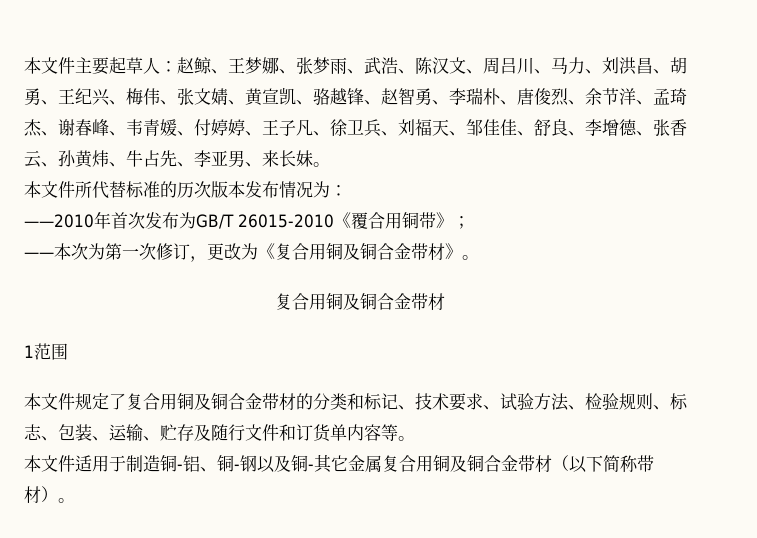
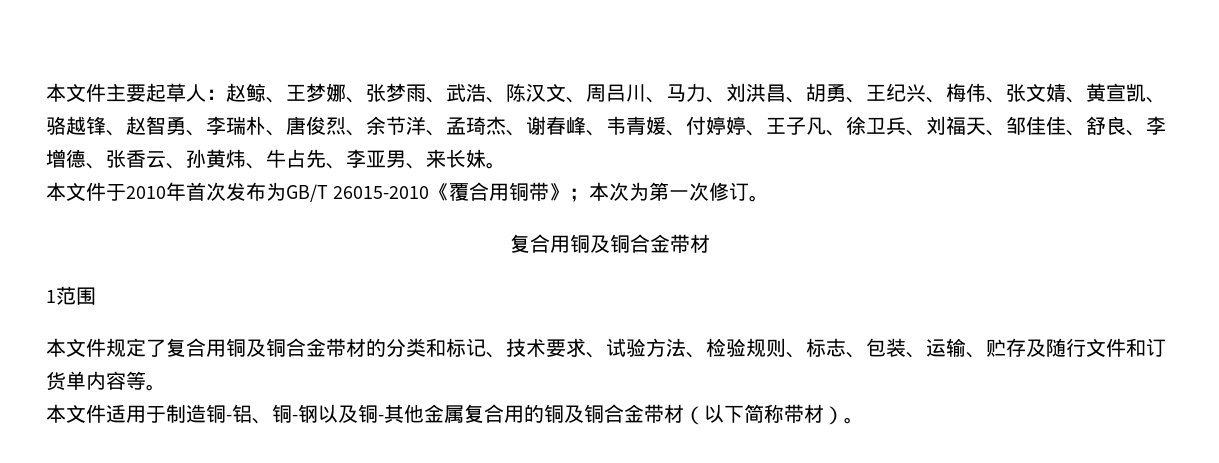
- 本文件所代替标准的历次版本发布情况为：
- ——2010年首次发布为GB/T 26015-2010《覆合用铜带》；
- ——本次为第一次修订，更改为《复合用铜及铜合金带材》。
+ 本文件于2010年首次发布为GB/T 26015-2010《覆合用铜带》；本次为第一次修订。
- 本文件适用于制造铜-铝、铜-钢以及铜-其它金属复合用铜及铜合金带材（以下简称带材）。
+ 本文件适用于制造铜-铝、铜-钢以及铜-其他金属复合用的铜及铜合金带材（以下简称带材）。

